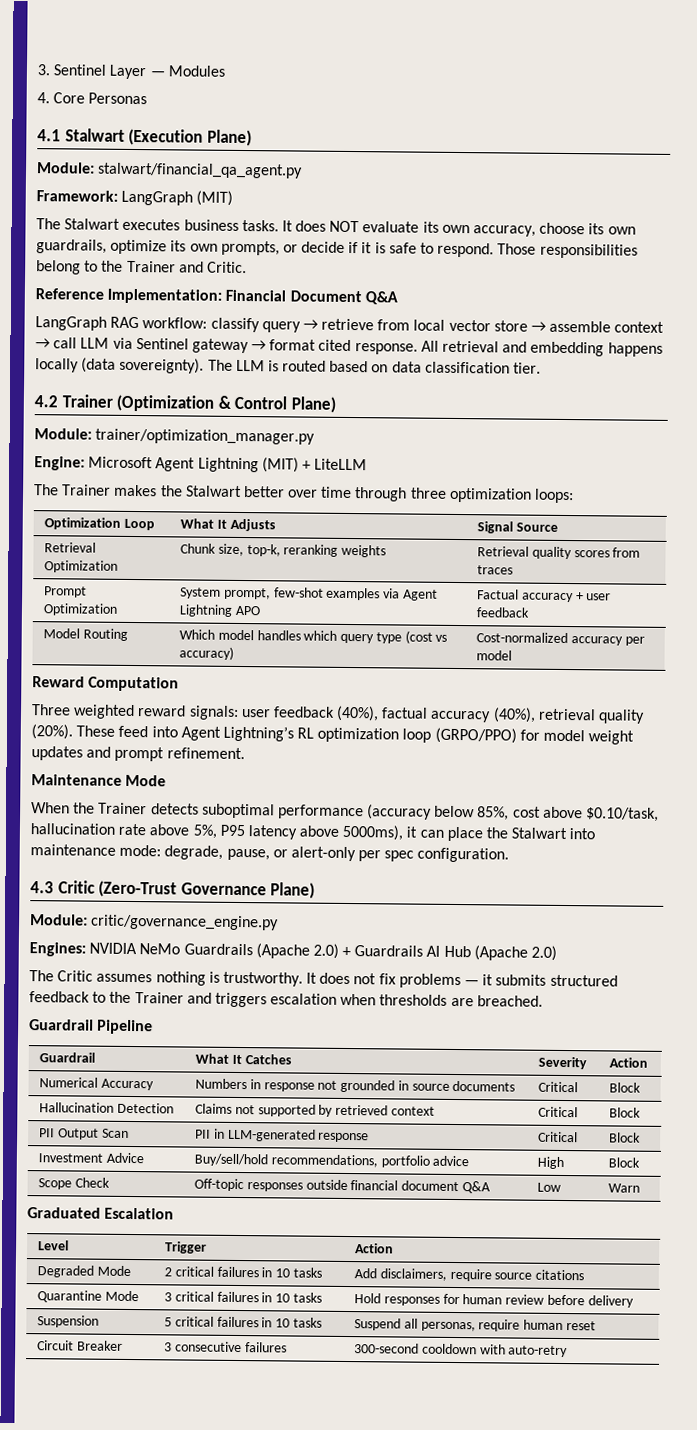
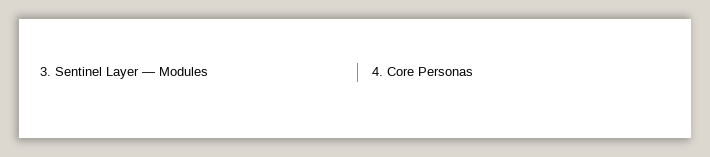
- 4.1 Stalwart (Execution Plane)
- Module: stalwart/financial_qa_agent.py
- Framework: LangGraph (MIT)
- The Stalwart executes business tasks. It does NOT evaluate its own accuracy, choose its own guardrails, optimize its own prompts, or decide if it is safe to respond. Those responsibilities belong to the Trainer and Critic.
- Reference Implementation: Financial Document Q&A
- LangGraph RAG workflow: classify query → retrieve from local vector store → assemble context → call LLM via Sentinel gateway → format cited response. All retrieval and embedding happens locally (data sovereignty). The LLM is routed based on data classification tier.
- 4.2 Trainer (Optimization & Control Plane)
- Module: trainer/optimization_manager.py
- Engine: Microsoft Agent Lightning (MIT) + LiteLLM
- The Trainer makes the Stalwart better over time through three optimization loops:
- Optimization Loop | What It Adjusts | Signal Source
- Retrieval Optimization | Chunk size, top-k, reranking weights | Retrieval quality scores from traces
- Prompt Optimization | System prompt, few-shot examples via Agent Lightning APO | Factual accuracy + user feedback
- Model Routing | Which model handles which query type (cost vs accuracy) | Cost-normalized accuracy per model
- Reward Computation
- Three weighted reward signals: user feedback (40%), factual accuracy (40%), retrieval quality (20%). These feed into Agent Lightning’s RL optimization loop (GRPO/PPO) for model weight updates and prompt refinement.
- Maintenance Mode
- When the Trainer detects suboptimal performance (accuracy below 85%, cost above $0.10/task, hallucination rate above 5%, P95 latency above 5000ms), it can place the Stalwart into maintenance mode: degrade, pause, or alert-only per spec configuration.
- 4.3 Critic (Zero-Trust Governance Plane)
- Module: critic/governance_engine.py
- Engines: NVIDIA NeMo Guardrails (Apache 2.0) + Guardrails AI Hub (Apache 2.0)
- The Critic assumes nothing is trustworthy. It does not fix problems — it submits structured feedback to the Trainer and triggers escalation when thresholds are breached.
- Guardrail Pipeline
- Guardrail | What It Catches | Severity | Action
- Numerical Accuracy | Numbers in response not grounded in source documents | Critical | Block
- Hallucination Detection | Claims not supported by retrieved context | Critical | Block
- PII Output Scan | PII in LLM-generated response | Critical | Block
- Investment Advice | Buy/sell/hold recommendations, portfolio advice | High | Block
- Scope Check | Off-topic responses outside financial document Q&A | Low | Warn
- Graduated Escalation
- Level | Trigger | Action
- Degraded Mode | 2 critical failures in 10 tasks | Add disclaimers, require source citations
- Quarantine Mode | 3 critical failures in 10 tasks | Hold responses for human review before delivery
- Suspension | 5 critical failures in 10 tasks | Suspend all personas, require human reset
- Circuit Breaker | 3 consecutive failures | 300-second cooldown with auto-retry

